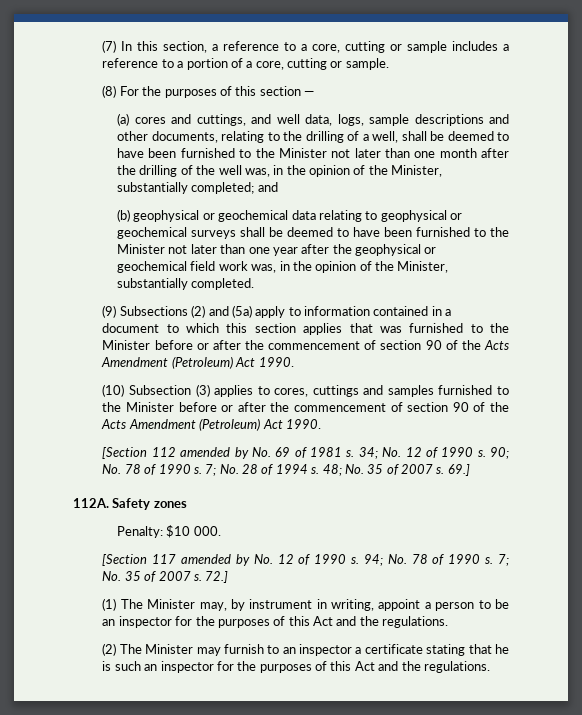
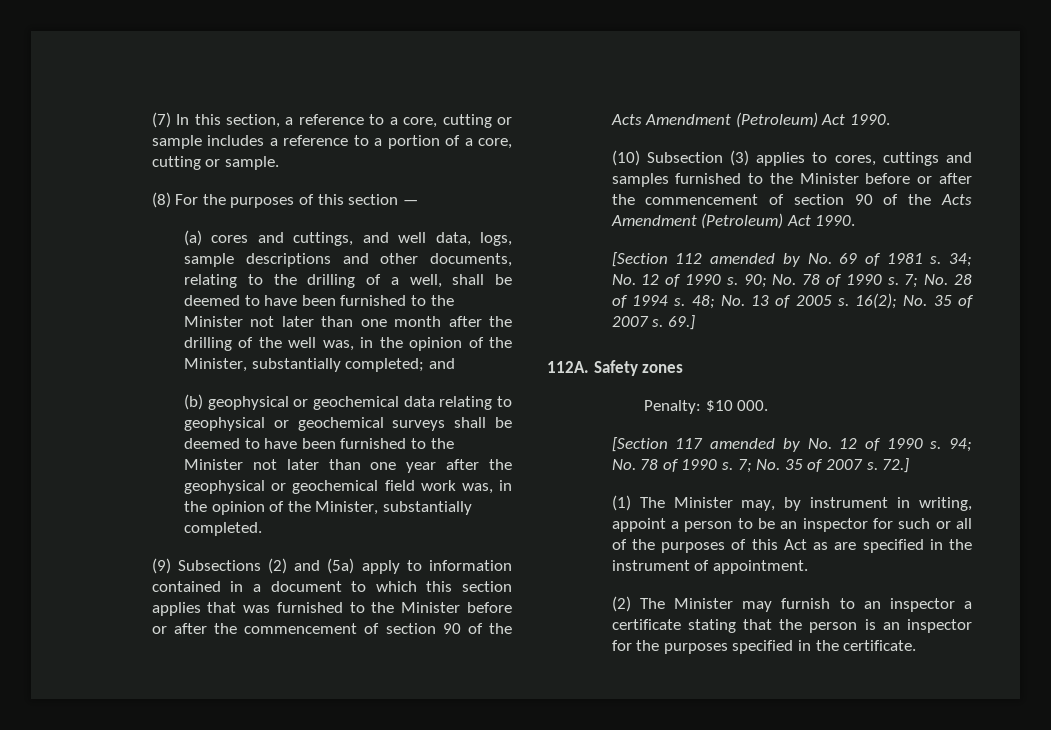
- 48; No. 35 of 2007 s.
+ 48; No. 13 of 2005 s. 16(2); No. 35 of 2007 s.
- (1) The Minister may, by instrument in writing, appoint a person to be an inspector for the purposes of this Act and the regulations.
+ (1) The Minister may, by instrument in writing, appoint a person to be an inspector for such or all of the purposes of this Act as are specified in the instrument of appointment.
- (2) The Minister may furnish to an inspector a certificate stating that he is such an inspector for the purposes of this Act and the regulations.
+ (2) The Minister may furnish to an inspector a certificate stating that the person is an inspector for the purposes specified in the certificate.

